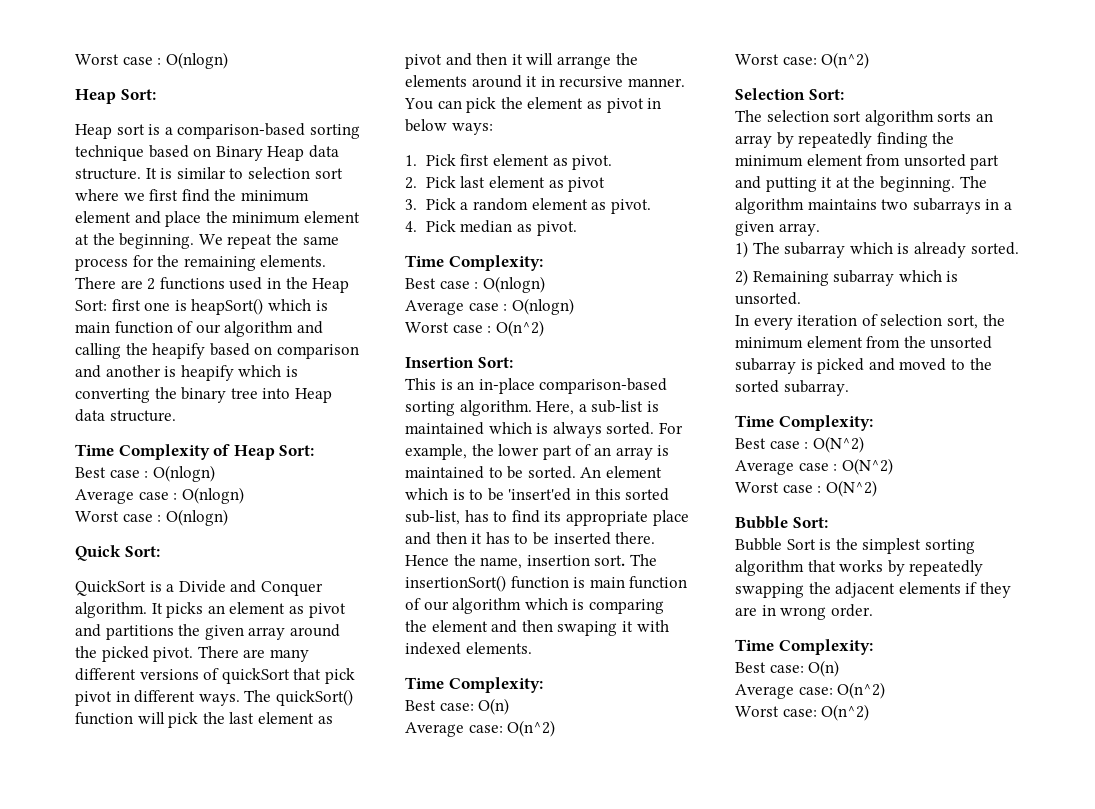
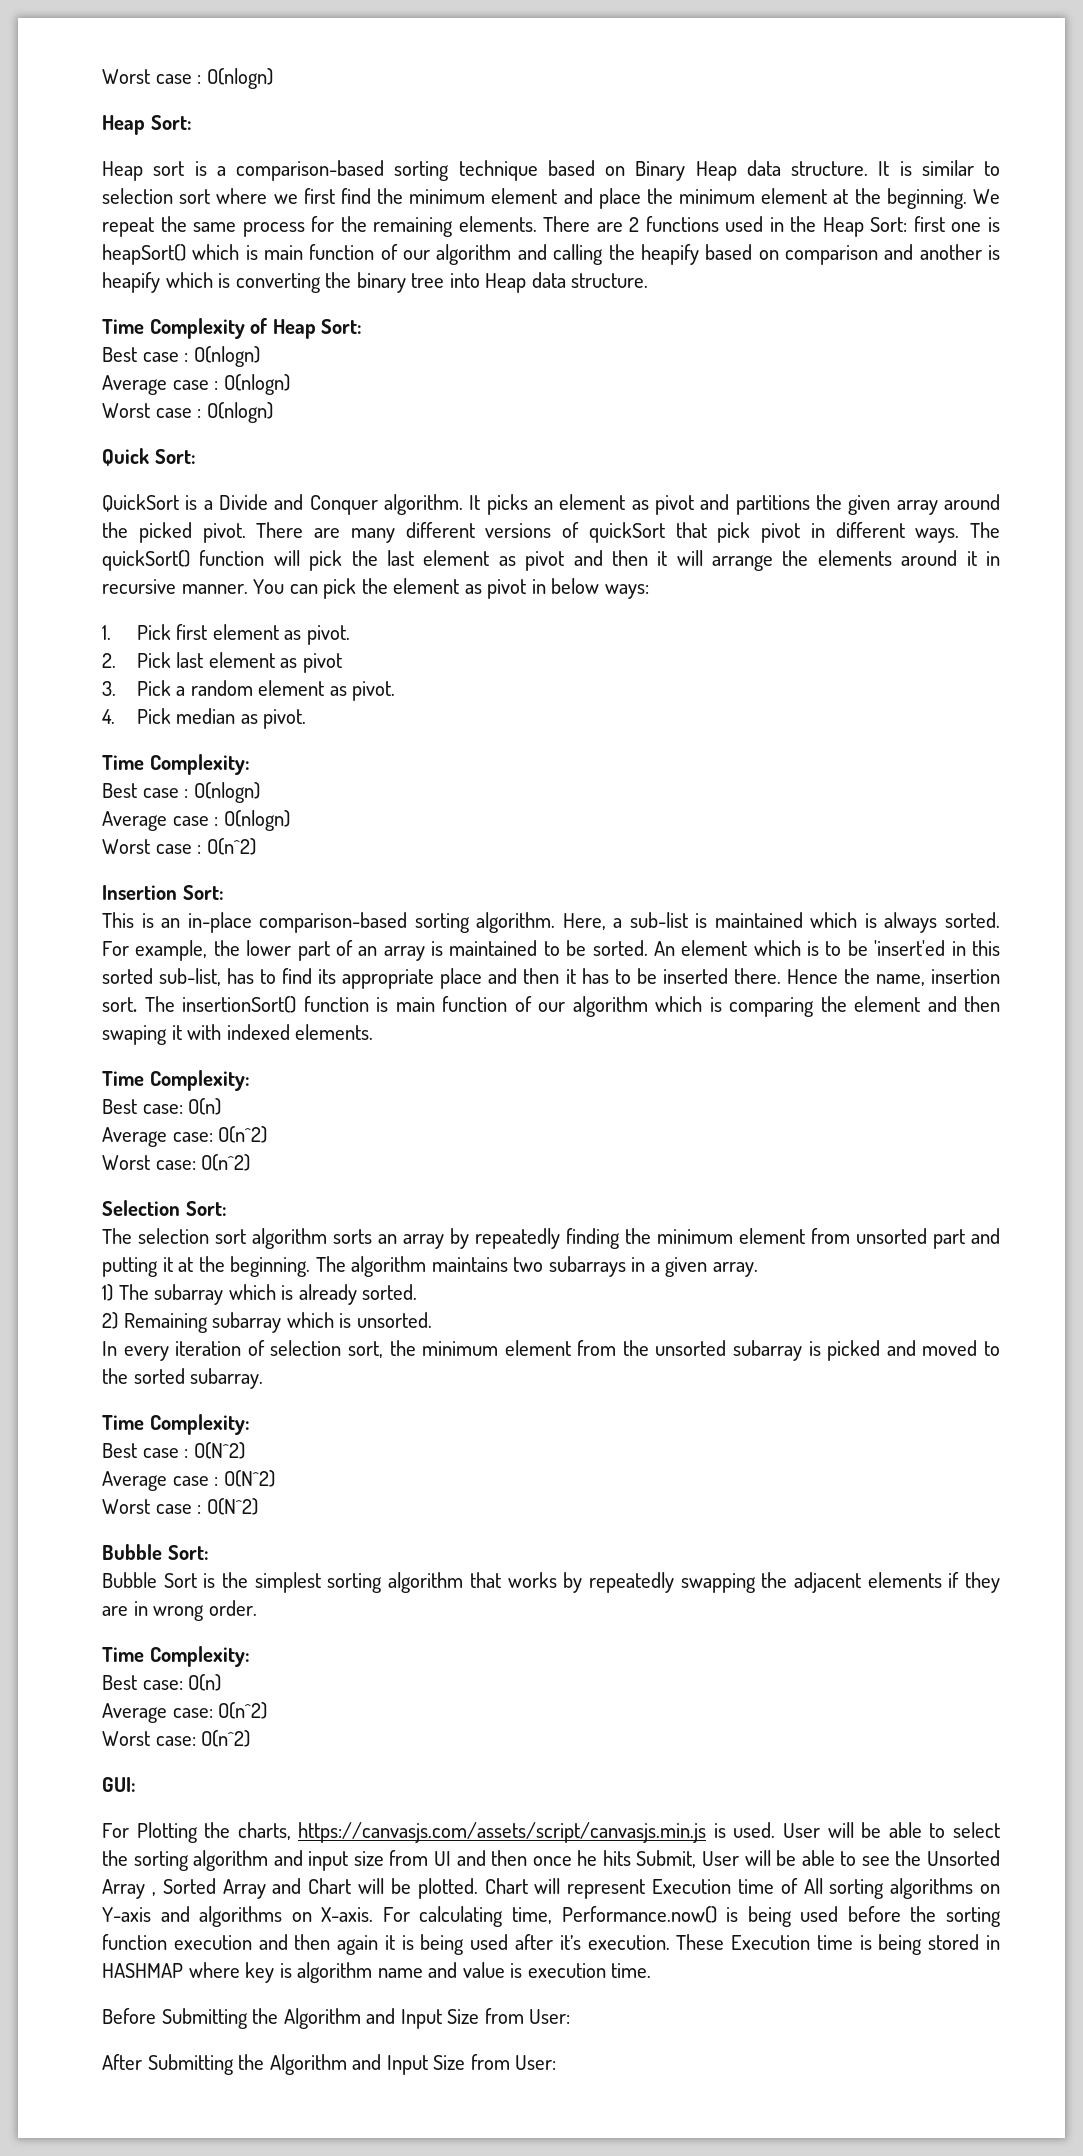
+ GUI:
+ For Plotting the charts, https://canvasjs.com/assets/script/canvasjs.min.js is used. User will be able to select the sorting algorithm and input size from UI and then once he hits Submit, User will be able to see the Unsorted Array , Sorted Array and Chart will be plotted. Chart will represent Execution time of All sorting algorithms on Y-axis and algorithms on X-axis. For calculating time, Performance.now() is being used before the sorting function execution and then again it is being used after it’s execution. These Execution time is being stored in HASHMAP where key is algorithm name and value is execution time.
+ Before Submitting the Algorithm and Input Size from User:
+ After Submitting the Algorithm and Input Size from User:

